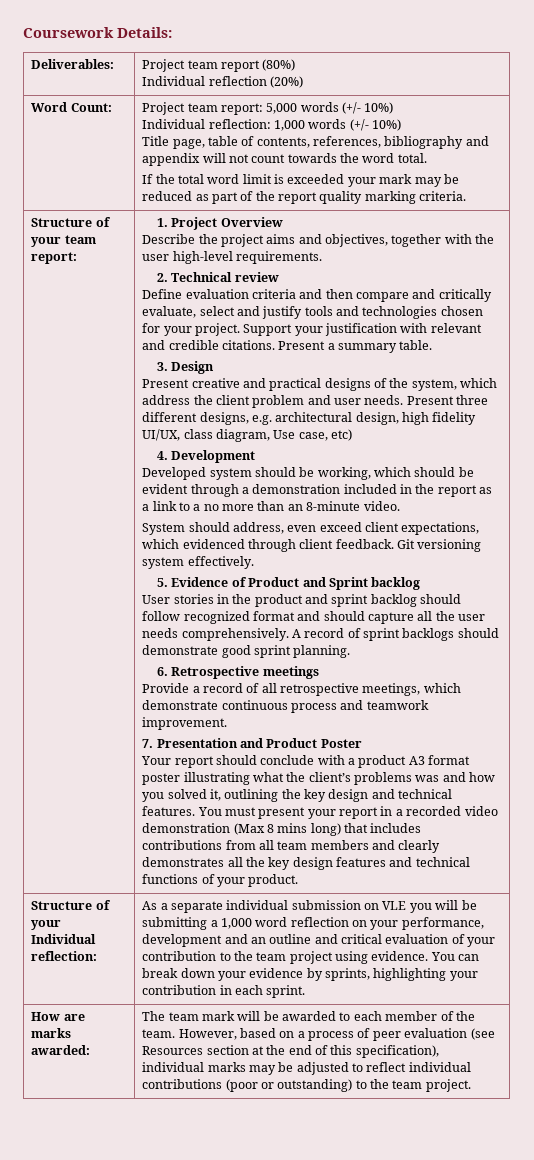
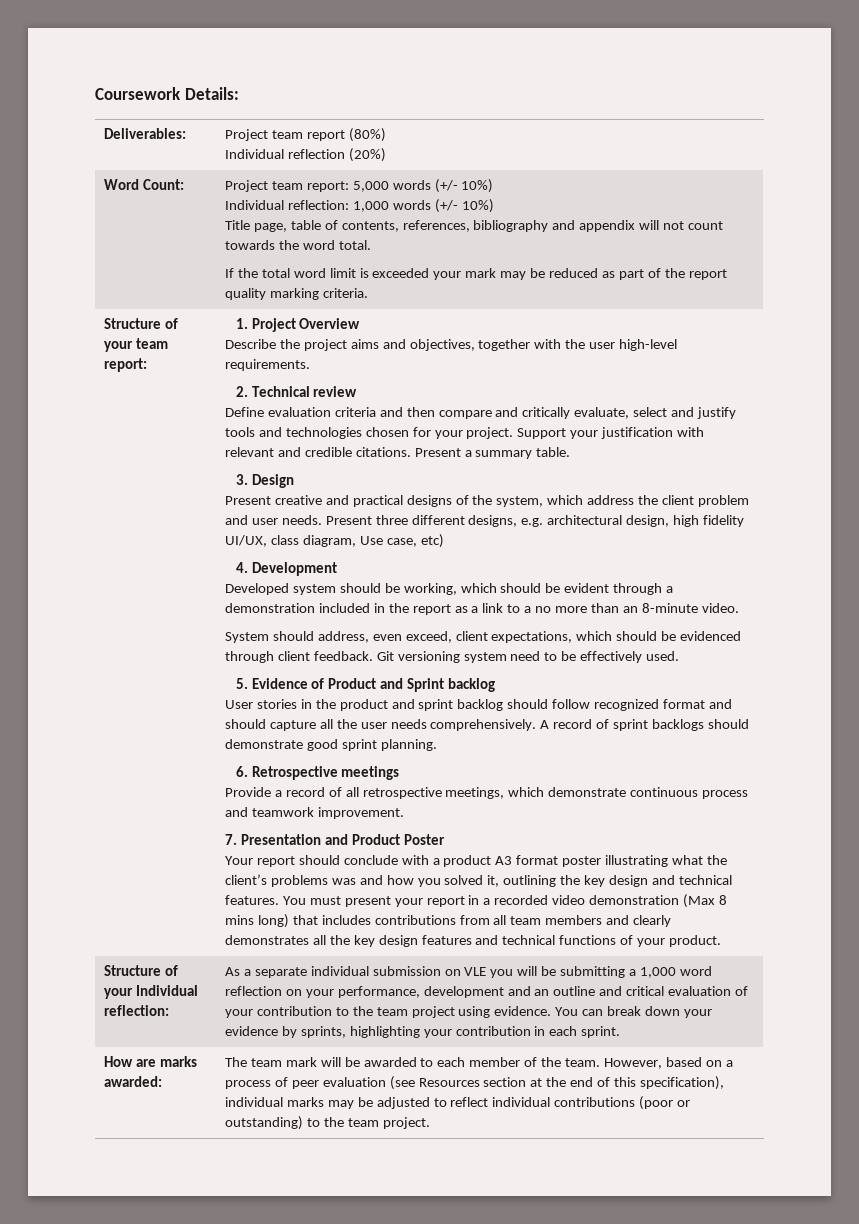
- System should address, even exceed client expectations, which evidenced through client feedback.
+ System should address, even exceed, client expectations, which should be evidenced through client feedback.
- Git versioning system effectively.
+ Git versioning system need to be effectively used.

